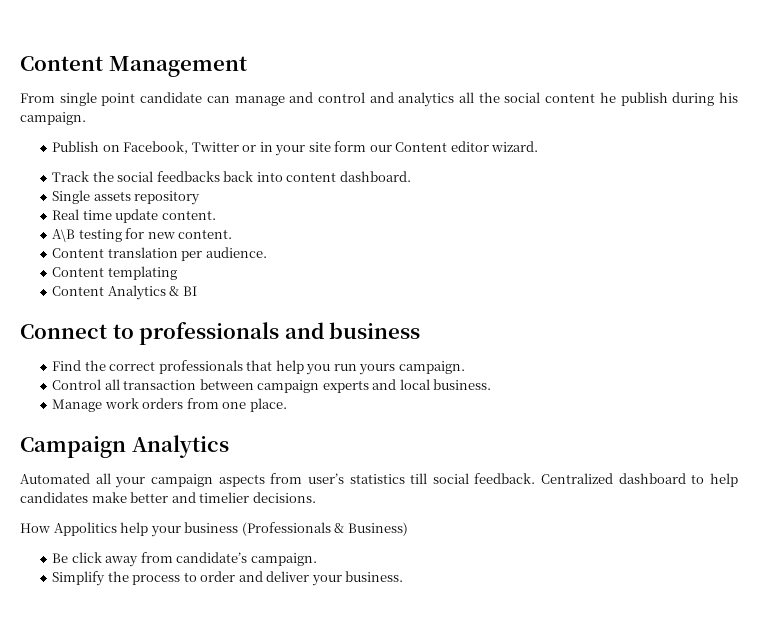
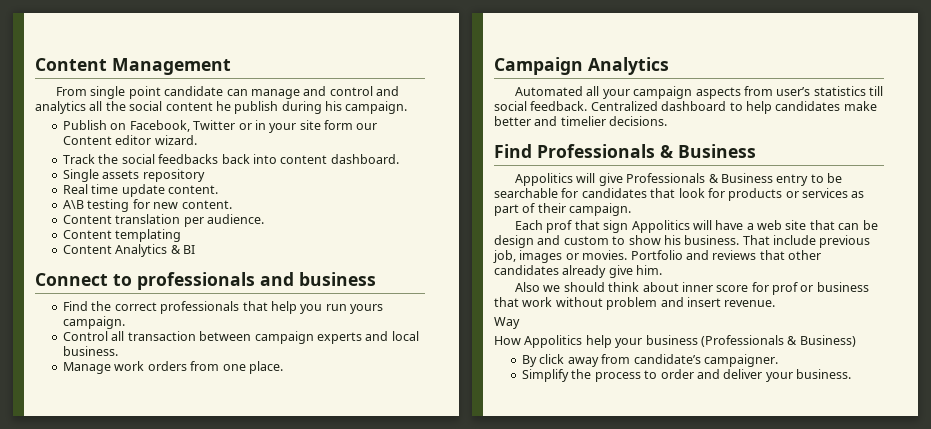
+ Find Professionals & Business
+ Appolitics will give Professionals & Business entry to be searchable for candidates that look for products or services as part of their campaign.
+ Each prof that sign Appolitics will have a web site that can be design and custom to show his business. That include previous job, images or movies. Portfolio and reviews that other candidates already give him.
+ Also we should think about inner score for prof or business that work without problem and insert revenue.
+ Way
- Be click away from candidate’s campaign.
+ By click away from candidate’s campaigner.

